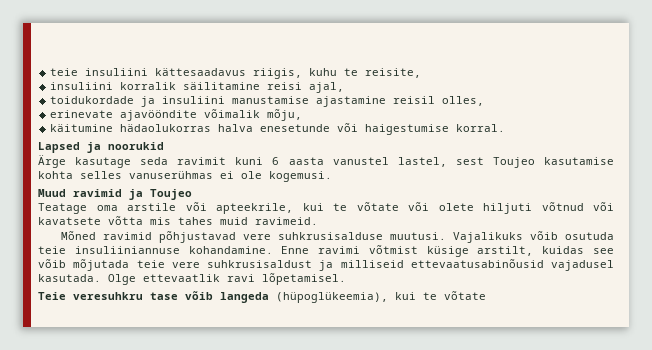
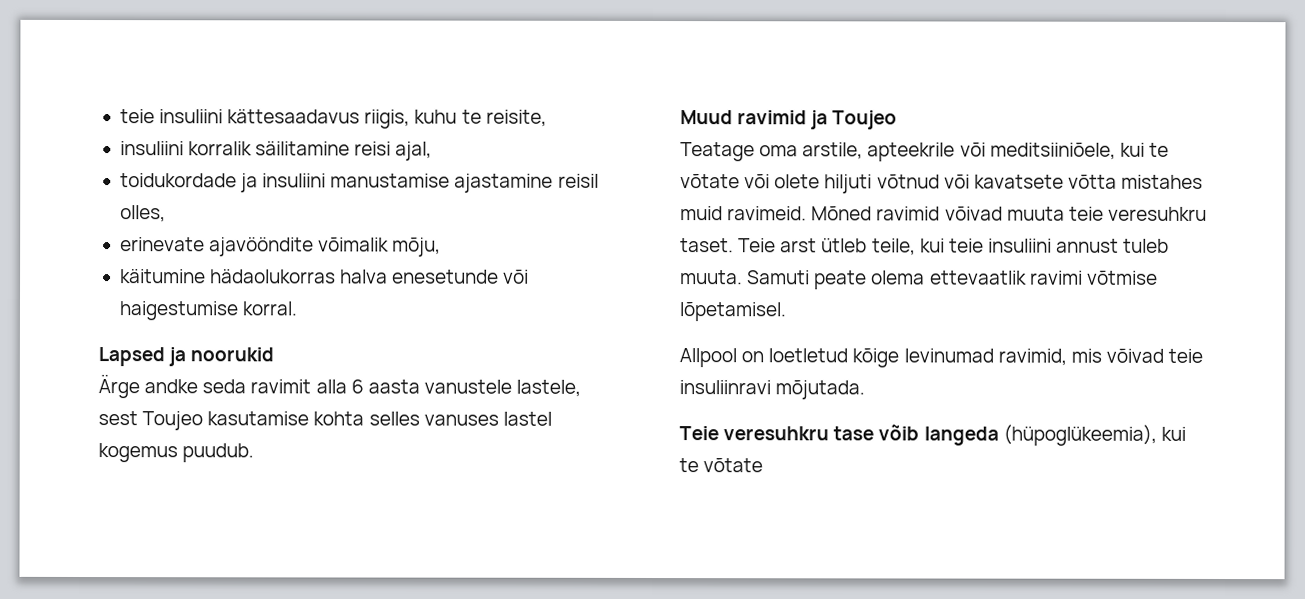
- Ärge kasutage seda ravimit kuni 6 aasta vanustel lastel, sest Toujeo kasutamise kohta selles vanuserühmas ei ole kogemusi.
+ Ärge andke seda ravimit alla 6 aasta vanustele lastele, sest Toujeo kasutamise kohta selles vanuses lastel kogemus puudub.
- Teatage oma arstile või apteekrile, kui te võtate või olete hiljuti võtnud või kavatsete võtta mis tahes muid ravimeid.
- Mõned ravimid põhjustavad vere suhkrusisalduse muutusi. Vajalikuks võib osutuda teie insuliiniannuse kohandamine. Enne ravimi võtmist küsige arstilt, kuidas see võib mõjutada teie vere suhkrusisaldust ja milliseid ettevaatusabinõusid vajadusel kasutada. Olge ettevaatlik ravi lõpetamisel.
+ Teatage oma arstile, apteekrile või meditsiiniõele, kui te võtate või olete hiljuti võtnud või kavatsete võtta mistahes muid ravimeid. Mõned ravimid võivad muuta teie veresuhkru taset. Teie arst ütleb teile, kui teie insuliini annust tuleb muuta. Samuti peate olema ettevaatlik ravimi võtmise lõpetamisel.
+ Allpool on loetletud kõige levinumad ravimid, mis võivad teie insuliinravi mõjutada.

